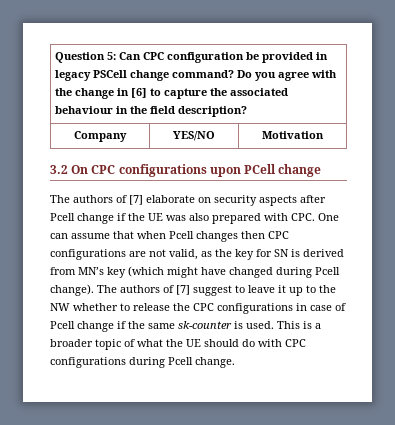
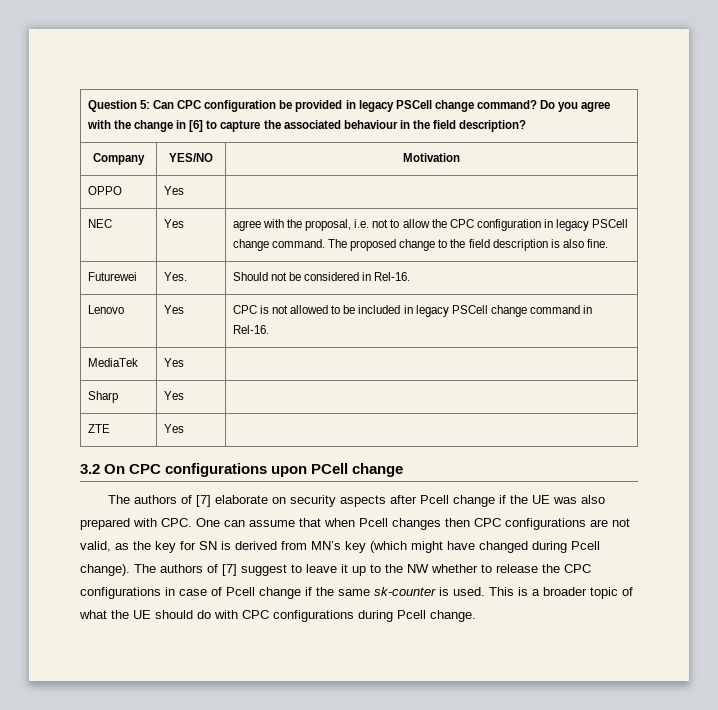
+ OPPO | Yes |
+ NEC | Yes | agree with the proposal, i.e. not to allow the CPC configuration in legacy PSCell change command. The proposed change to the field description is also fine.
+ Futurewei | Yes. | Should not be considered in Rel-16.
+ Lenovo | Yes | CPC is not allowed to be included in legacy PSCell change command in Rel-16.
+ MediaTek | Yes |
+ Sharp | Yes |
+ ZTE | Yes |

